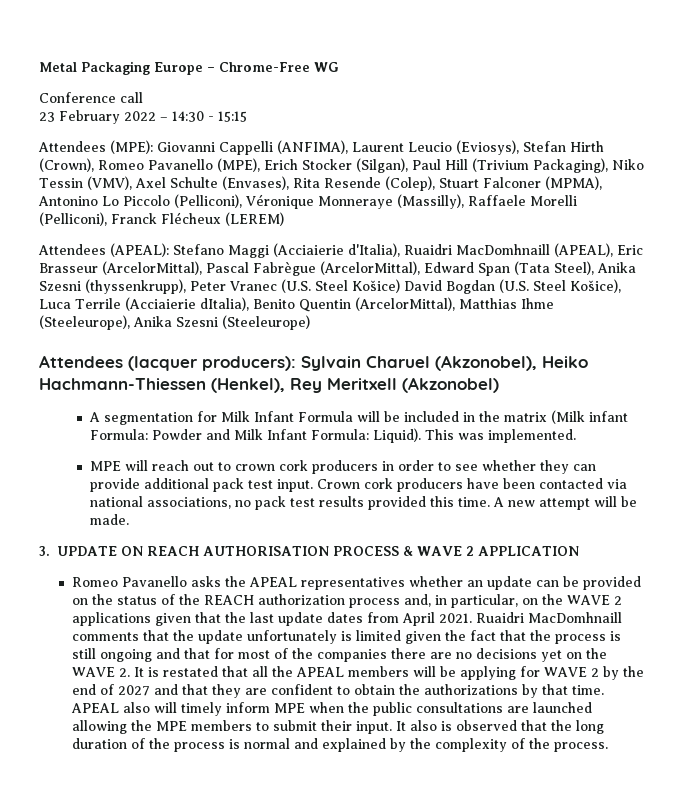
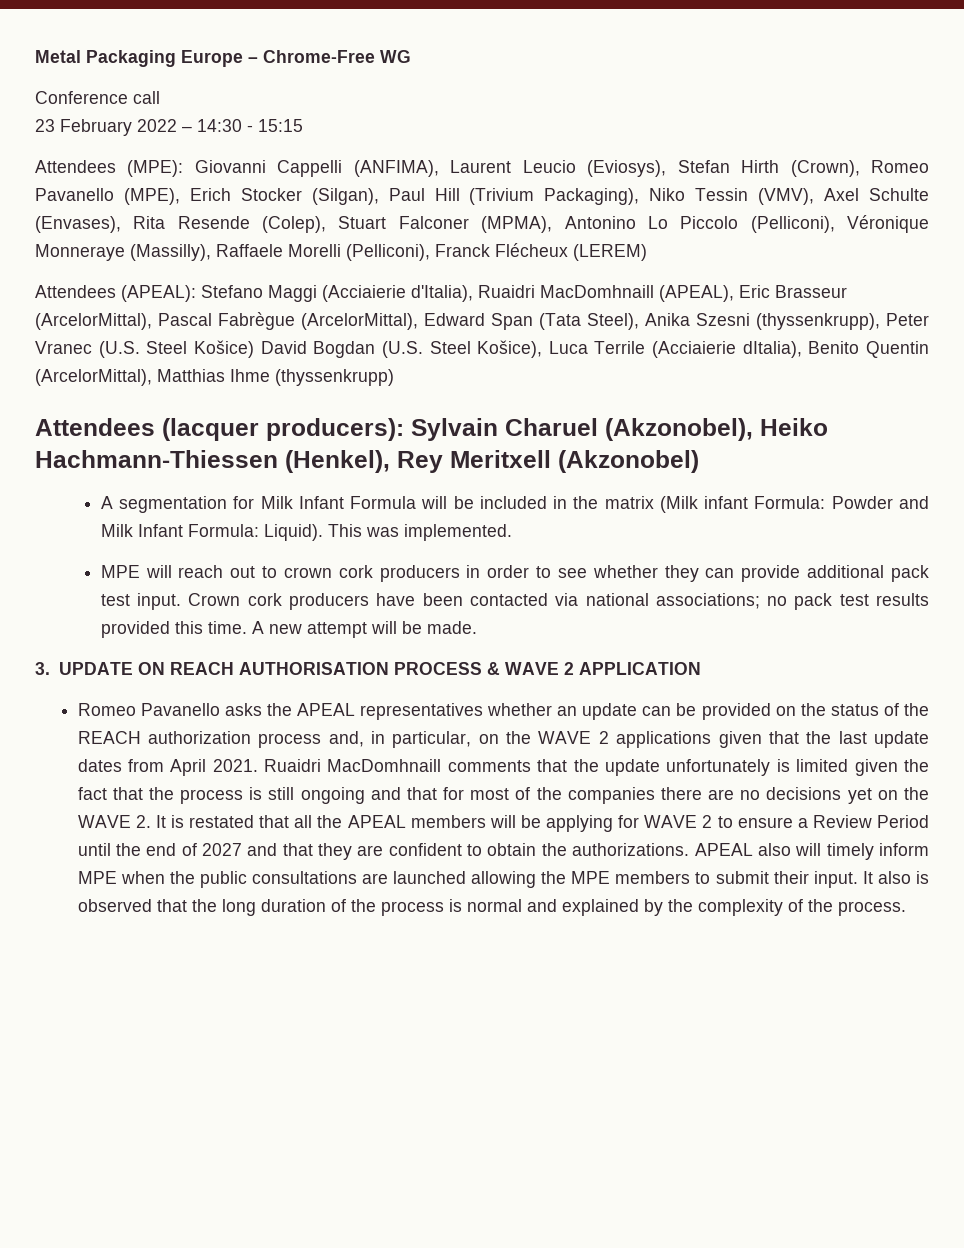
- Attendees (APEAL): Stefano Maggi (Acciaierie d'Italia), Ruaidri MacDomhnaill (APEAL), Eric Brasseur (ArcelorMittal), Pascal Fabrègue (ArcelorMittal), Edward Span (Tata Steel), Anika Szesni (thyssenkrupp), Peter Vranec (U.S. Steel Košice) David Bogdan (U.S. Steel Košice), Luca Terrile (Acciaierie dItalia), Benito Quentin (ArcelorMittal), Matthias Ihme (Steeleurope), Anika Szesni (Steeleurope)
+ Attendees (APEAL): Stefano Maggi (Acciaierie d'Italia), Ruaidri MacDomhnaill (APEAL), Eric Brasseur (ArcelorMittal), Pascal Fabrègue (ArcelorMittal), Edward Span (Tata Steel), Anika Szesni (thyssenkrupp), Peter Vranec (U.S. Steel Košice) David Bogdan (U.S. Steel Košice), Luca Terrile (Acciaierie dItalia), Benito Quentin (ArcelorMittal), Matthias Ihme (thyssenkrupp)
- Crown cork producers have been contacted via national associations, no pack test results provided this time.
+ Crown cork producers have been contacted via national associations; no pack test results provided this time.
- Ruaidri MacDomhnaill comments that the update unfortunately is limited given the fact that the process is still ongoing and that for most of the companies there are no decisions yet on the WAVE 2. It is restated that all the APEAL members will be applying for WAVE 2 by the end of 2027 and that they are confident to obtain the authorizations by that time.
+ Ruaidri MacDomhnaill comments that the update unfortunately is limited given the fact that the process is still ongoing and that for most of the companies there are no decisions yet on the WAVE 2. It is restated that all the APEAL members will be applying for WAVE 2 to ensure a Review Period until the end of 2027 and that they are confident to obtain the authorizations.

